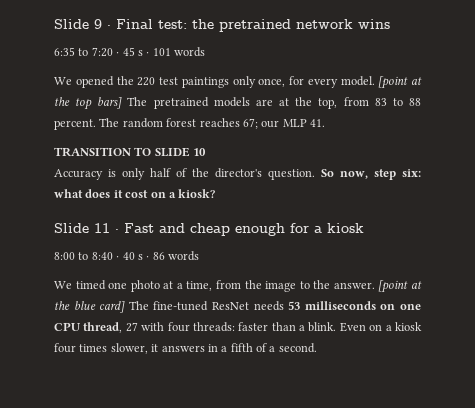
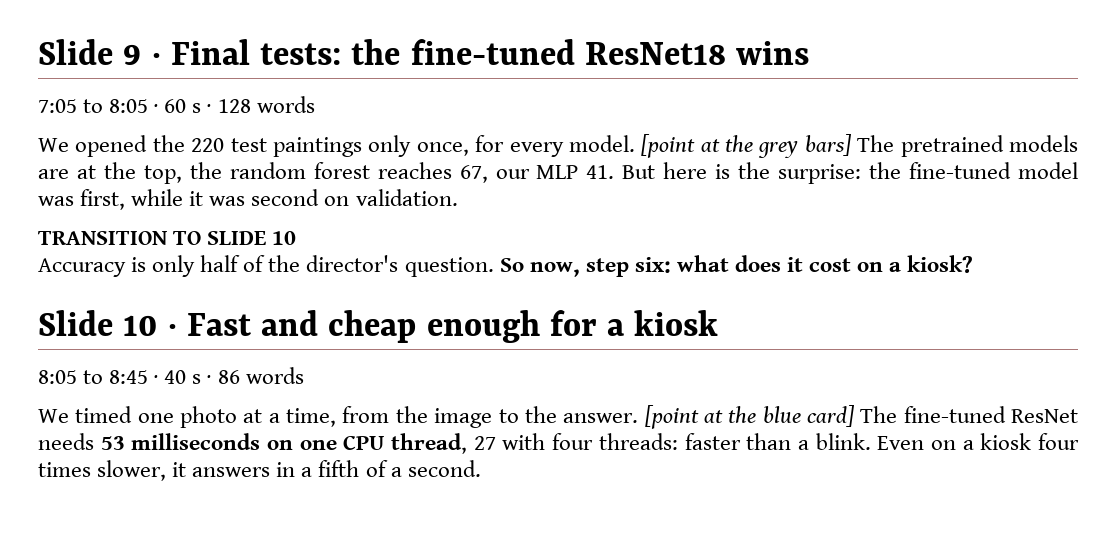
- Slide 9 · Final test: the pretrained network wins
- 6:35 to 7:20 · 45 s · 101 words
+ Slide 9 · Final tests: the fine-tuned ResNet18 wins
+ 7:05 to 8:05 · 60 s · 128 words
- [point at the top bars] The pretrained models are at the top, from 83 to 88 percent. The random forest reaches 67; our MLP 41.
+ [point at the grey bars] The pretrained models are at the top, the random forest reaches 67, our MLP 41. But here is the surprise: the fine-tuned model was first, while it was second on validation.
- Slide 11 · Fast and cheap enough for a kiosk
+ Slide 10 · Fast and cheap enough for a kiosk
- 8:00 to 8:40 · 40 s · 86 words
+ 8:05 to 8:45 · 40 s · 86 words

